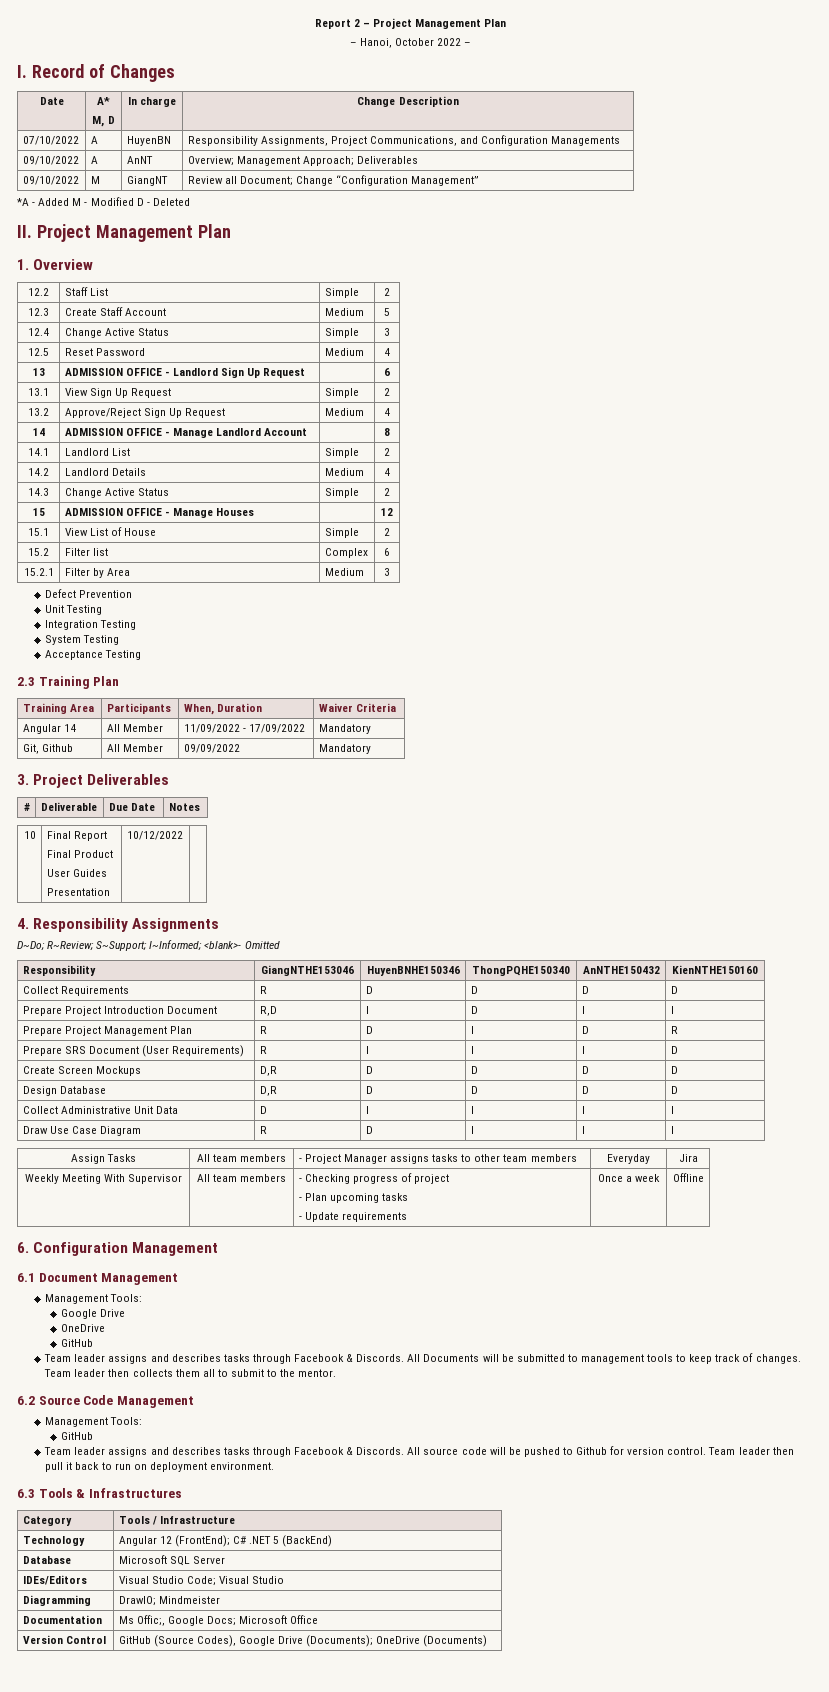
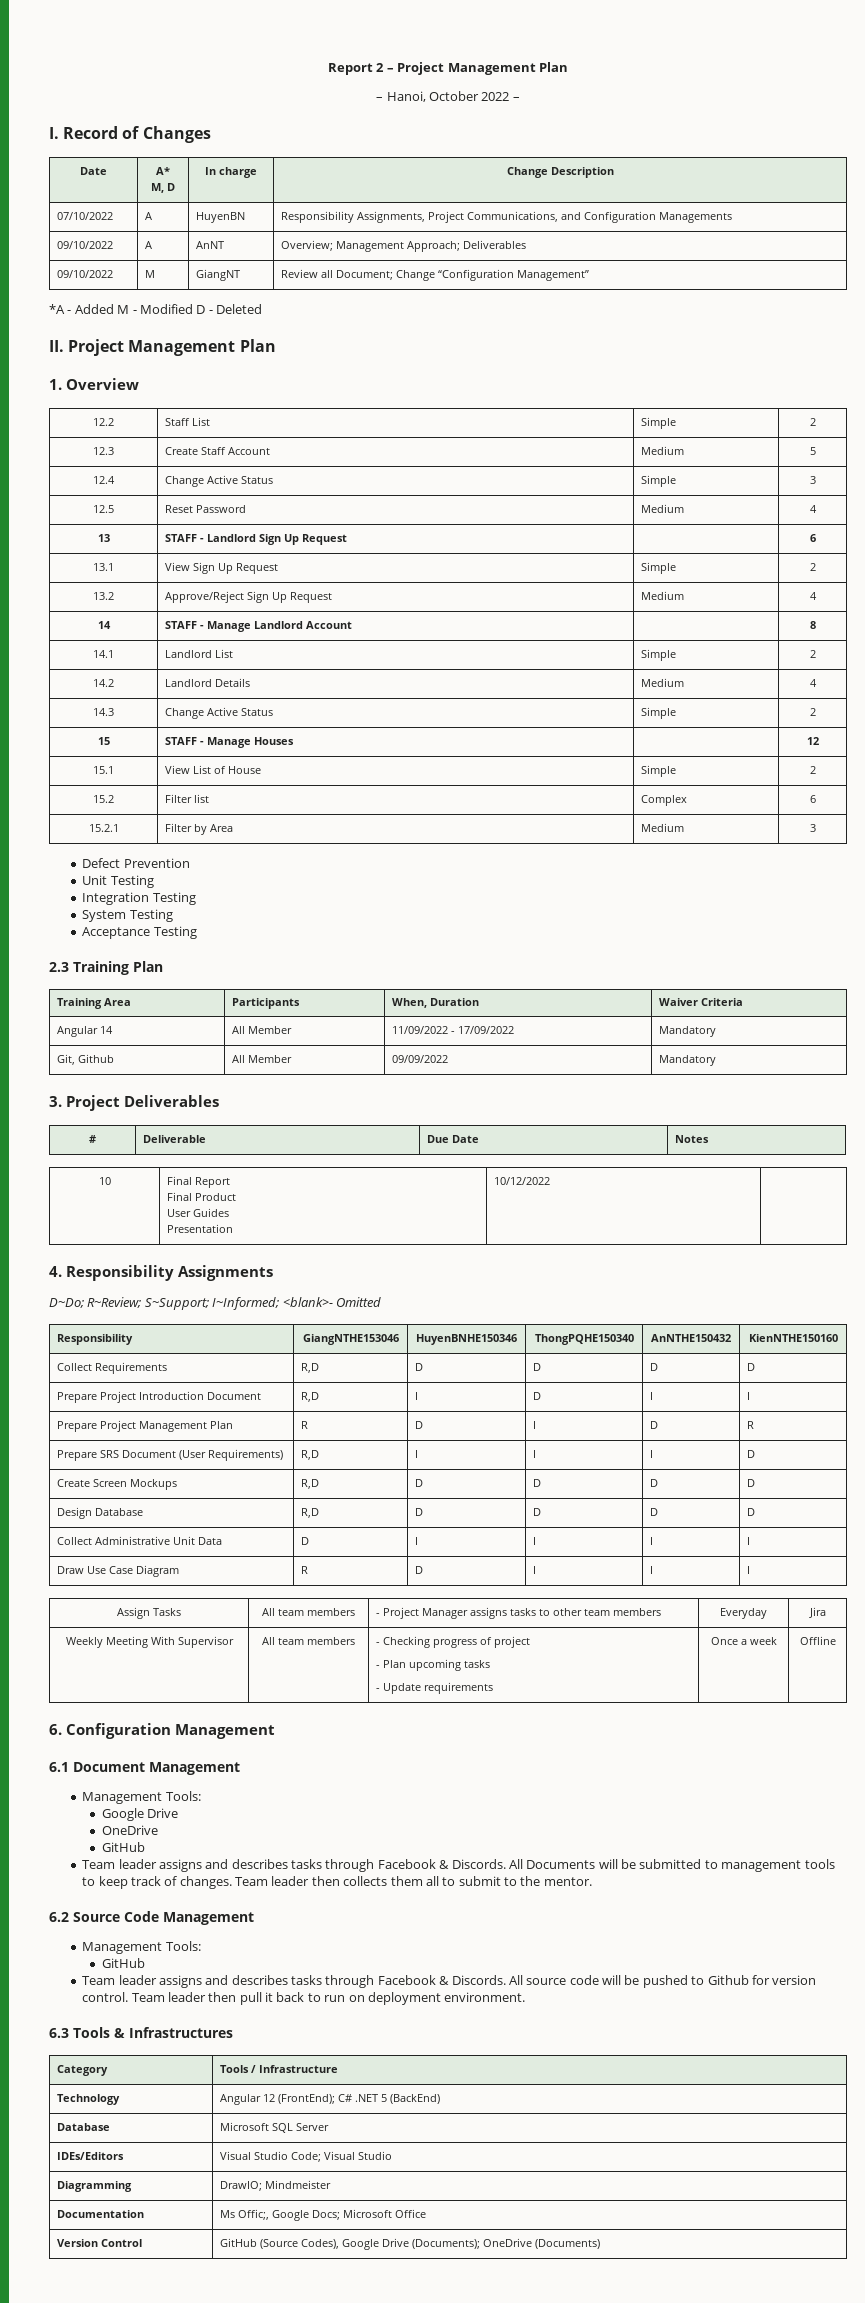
- 13 | ADMISSION OFFICE - Landlord Sign Up Request | | 6
+ 13 | STAFF - Landlord Sign Up Request | | 6
- 14 | ADMISSION OFFICE - Manage Landlord Account | | 8
+ 14 | STAFF - Manage Landlord Account | | 8
- 15 | ADMISSION OFFICE - Manage Houses | | 12
+ 15 | STAFF - Manage Houses | | 12
- Collect Requirements | R | D | D | D | D
+ Collect Requirements | R,D | D | D | D | D
- Prepare SRS Document (User Requirements) | R | I | I | I | D
+ Prepare SRS Document (User Requirements) | R,D | I | I | I | D
- Create Screen Mockups | D,R | D | D | D | D
+ Create Screen Mockups | R,D | D | D | D | D
- Design Database | D,R | D | D | D | D
+ Design Database | R,D | D | D | D | D

